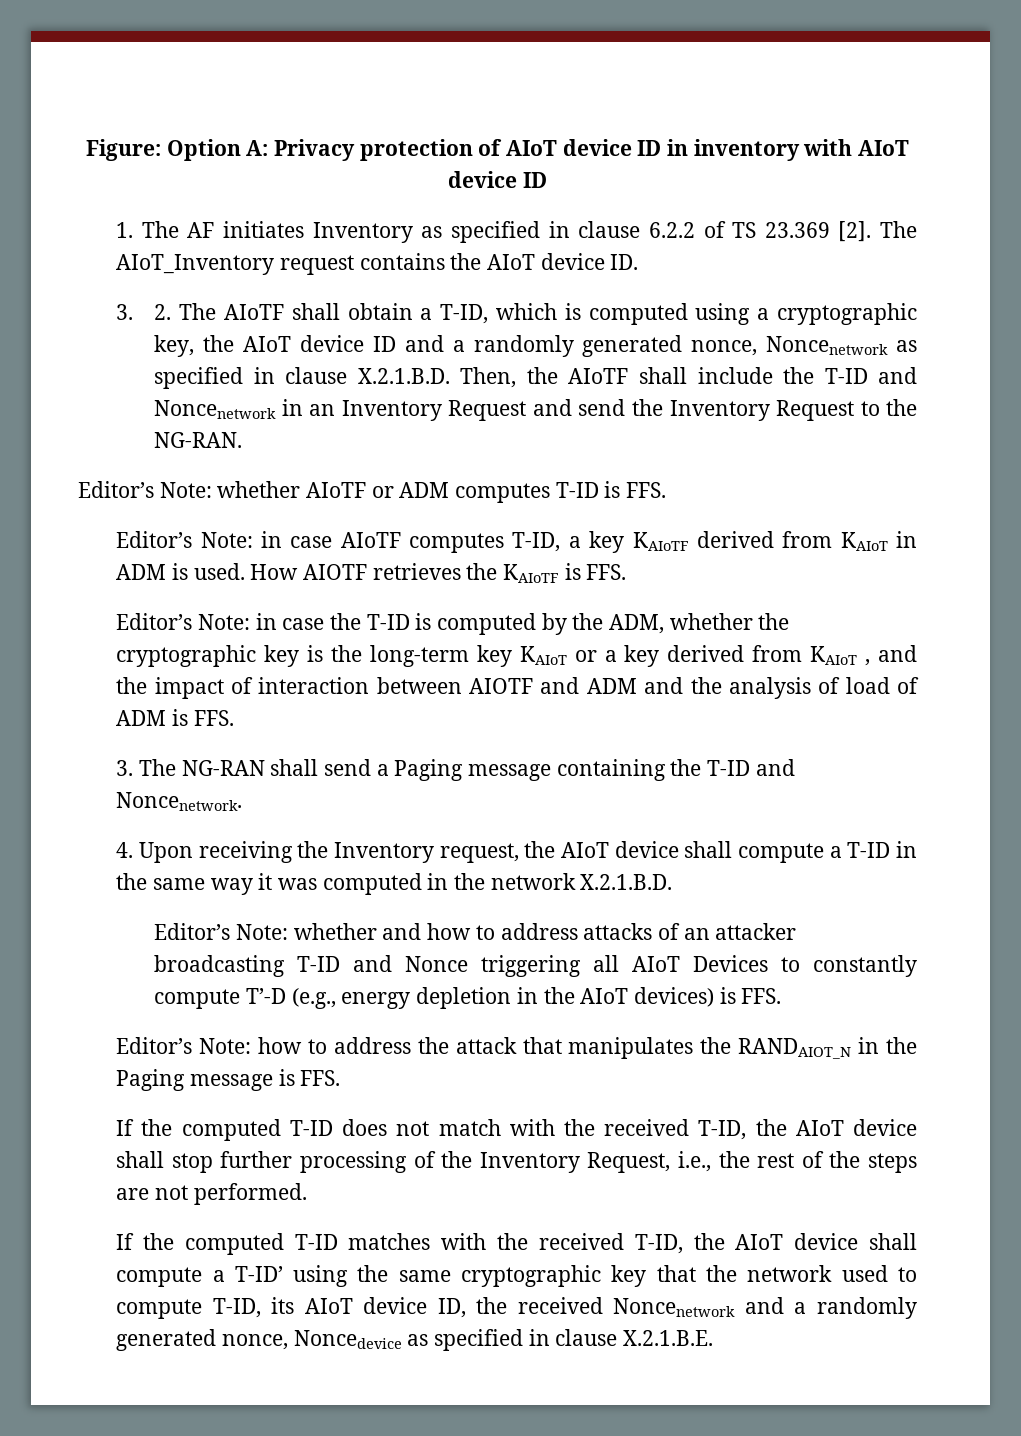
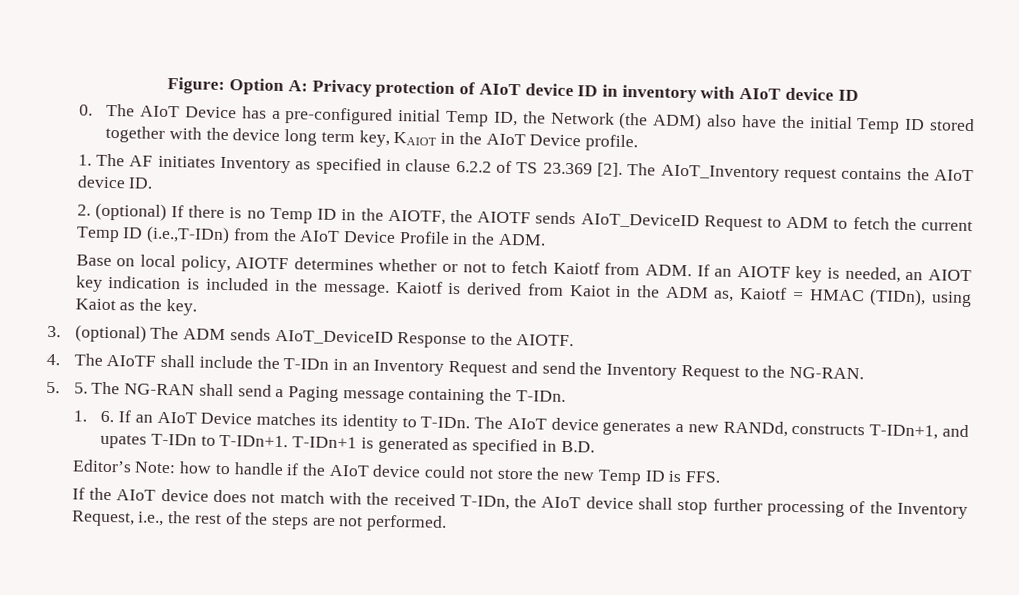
+ 0. The AIoT Device has a pre-configured initial Temp ID, the Network (the ADM) also have the initial Temp ID stored together with the device long term key, KAIOT in the AIoT Device profile.
- 3. 2. The AIoTF shall obtain a T-ID, which is computed using a cryptographic key, the AIoT device ID and a randomly generated nonce, Noncenetwork as specified in clause X.2.1.B.D. Then, the AIoTF shall include the T-ID and Noncenetwork in an Inventory Request and send the Inventory Request to the NG-RAN.
+ 2. (optional) If there is no Temp ID in the AIOTF, the AIOTF sends AIoT_DeviceID Request to ADM to fetch the current Temp ID (i.e.,T-IDn) from the AIoT Device Profile in the ADM.
+ Base on local policy, AIOTF determines whether or not to fetch Kaiotf from ADM. If an AIOTF key is needed, an AIOT key indication is included in the message. Kaiotf is derived from Kaiot in the ADM as, Kaiotf = HMAC (TIDn), using Kaiot as the key.
+ 3. (optional) The ADM sends AIoT_DeviceID Response to the AIOTF.
+ 4. The AIoTF shall include the T-IDn in an Inventory Request and send the Inventory Request to the NG-RAN.
- Editor’s Note: whether AIoTF or ADM computes T-ID is FFS.
- Editor’s Note: in case AIoTF computes T-ID, a key KAIoTF derived from KAIoT in ADM is used. How AIOTF retrieves the KAIoTF is FFS.
- Editor’s Note: in case the T-ID is computed by the ADM, whether the cryptographic key is the long-term key KAIoT or a key derived from KAIoT , and the impact of interaction between AIOTF and ADM and the analysis of load of ADM is FFS.
- 3. The NG-RAN shall send a Paging message containing the T-ID and Noncenetwork.
- 4. Upon receiving the Inventory request, the AIoT device shall compute a T-ID in the same way it was computed in the network X.2.1.B.D.
- Editor’s Note: whether and how to address attacks of an attacker broadcasting T-ID and Nonce triggering all AIoT Devices to constantly compute T’-D (e.g., energy depletion in the AIoT devices) is FFS.
- Editor’s Note: how to address the attack that manipulates the RANDAIOT_N in the Paging message is FFS.
+ 5. 5. The NG-RAN shall send a Paging message containing the T-IDn.
+ 1. 6. If an AIoT Device matches its identity to T-IDn. The AIoT device generates a new RANDd, constructs T-IDn+1, and upates T-IDn to T-IDn+1. T-IDn+1 is generated as specified in B.D.
+ Editor’s Note: how to handle if the AIoT device could not store the new Temp ID is FFS.
- If the computed T-ID does not match with the received T-ID, the AIoT device shall stop further processing of the Inventory Request, i.e., the rest of the steps are not performed.
+ If the AIoT device does not match with the received T-IDn, the AIoT device shall stop further processing of the Inventory Request, i.e., the rest of the steps are not performed.
- If the computed T-ID matches with the received T-ID, the AIoT device shall compute a T-ID’ using the same cryptographic key that the network used to compute T-ID, its AIoT device ID, the received Noncenetwork and a randomly generated nonce, Noncedevice as specified in clause X.2.1.B.E.

